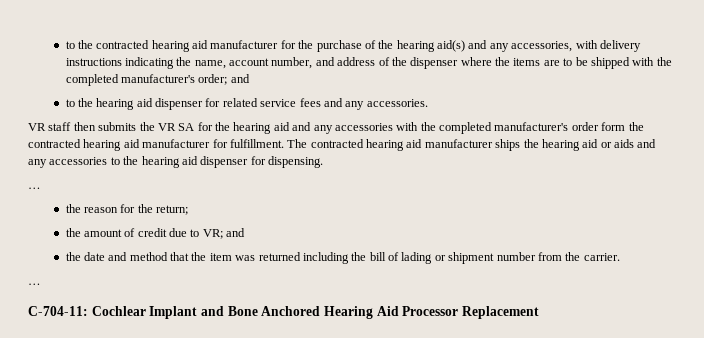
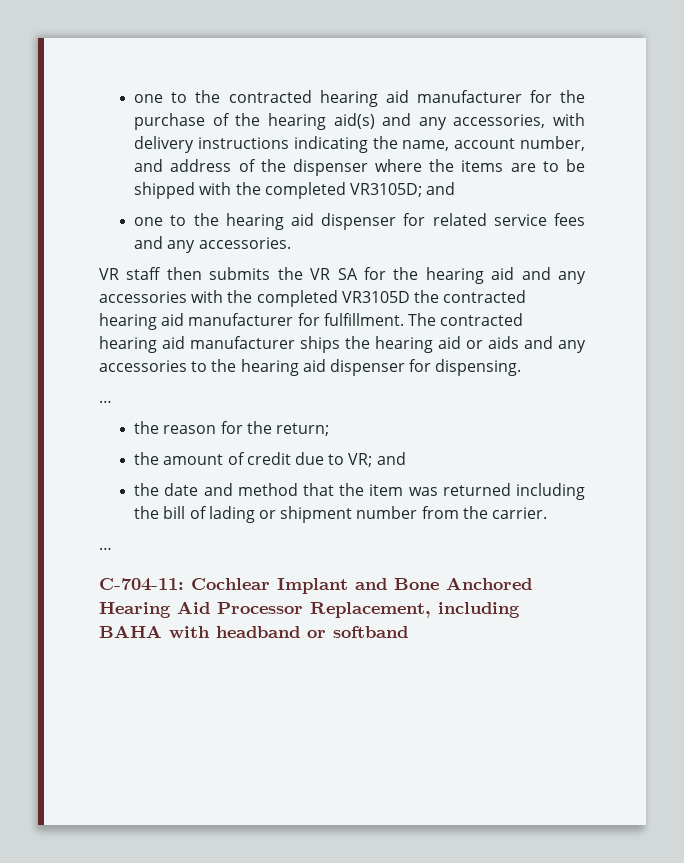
- to the contracted hearing aid manufacturer for the purchase of the hearing aid(s) and any accessories, with delivery instructions indicating the name, account number, and address of the dispenser where the items are to be shipped with the completed manufacturer's order; and
- to the hearing aid dispenser for related service fees and any accessories.
+ one to the contracted hearing aid manufacturer for the purchase of the hearing aid(s) and any accessories, with delivery instructions indicating the name, account number, and address of the dispenser where the items are to be shipped with the completed VR3105D; and
+ one to the hearing aid dispenser for related service fees and any accessories.
- VR staff then submits the VR SA for the hearing aid and any accessories with the completed manufacturer's order form the contracted hearing aid manufacturer for fulfillment.
+ VR staff then submits the VR SA for the hearing aid and any accessories with the completed VR3105D the contracted hearing aid manufacturer for fulfillment.
- C-704-11: Cochlear Implant and Bone Anchored Hearing Aid Processor Replacement
+ C-704-11: Cochlear Implant and Bone Anchored Hearing Aid Processor Replacement, including BAHA with headband or softband

